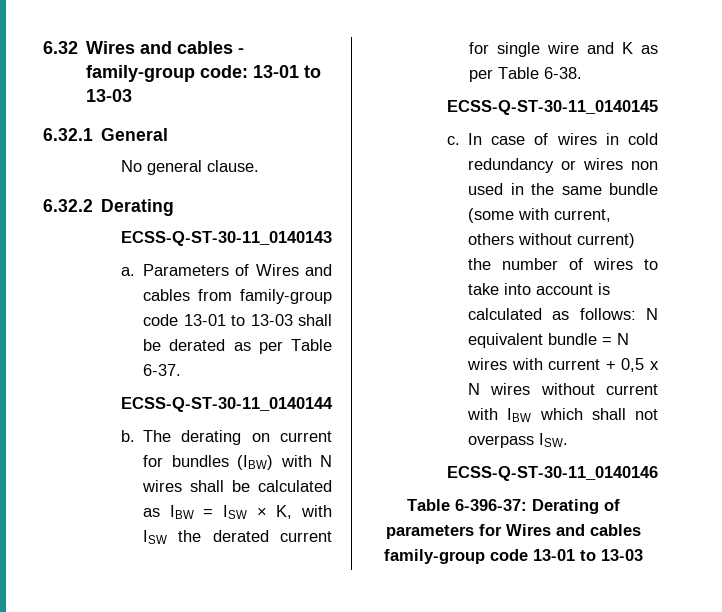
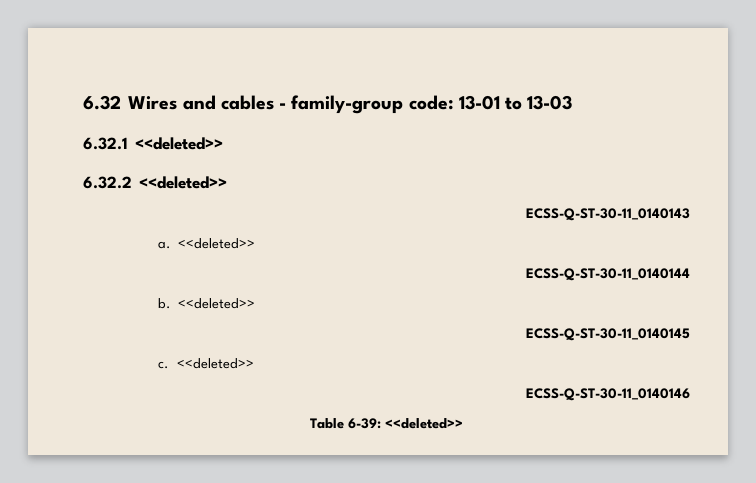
- 6.32.1 General
- No general clause.
+ 6.32.1 <<deleted>>
- 6.32.2 Derating
+ 6.32.2 <<deleted>>
- a. Parameters of Wires and cables from family-group code 13-01 to 13-03 shall be derated as per Table 6-37.
+ a. <<deleted>>
  ECSS-Q-ST-30-11_0140144
- b. The derating on current for bundles (IBW) with N wires shall be calculated as IBW = ISW × K, with ISW the derated current for single wire and K as per Table 6-38.
+ b. <<deleted>>
  ECSS-Q-ST-30-11_0140145
- c. In case of wires in cold redundancy or wires non used in the same bundle (some with current, others without current) the number of wires to take into account is calculated as follows: N equivalent bundle = N wires with current + 0,5 x N wires without current with IBW which shall not overpass ISW.
+ c. <<deleted>>
  ECSS-Q-ST-30-11_0140146
- Table 6-396-37: Derating of parameters for Wires and cables family-group code 13-01 to 13-03
+ Table 6-39: <<deleted>>

